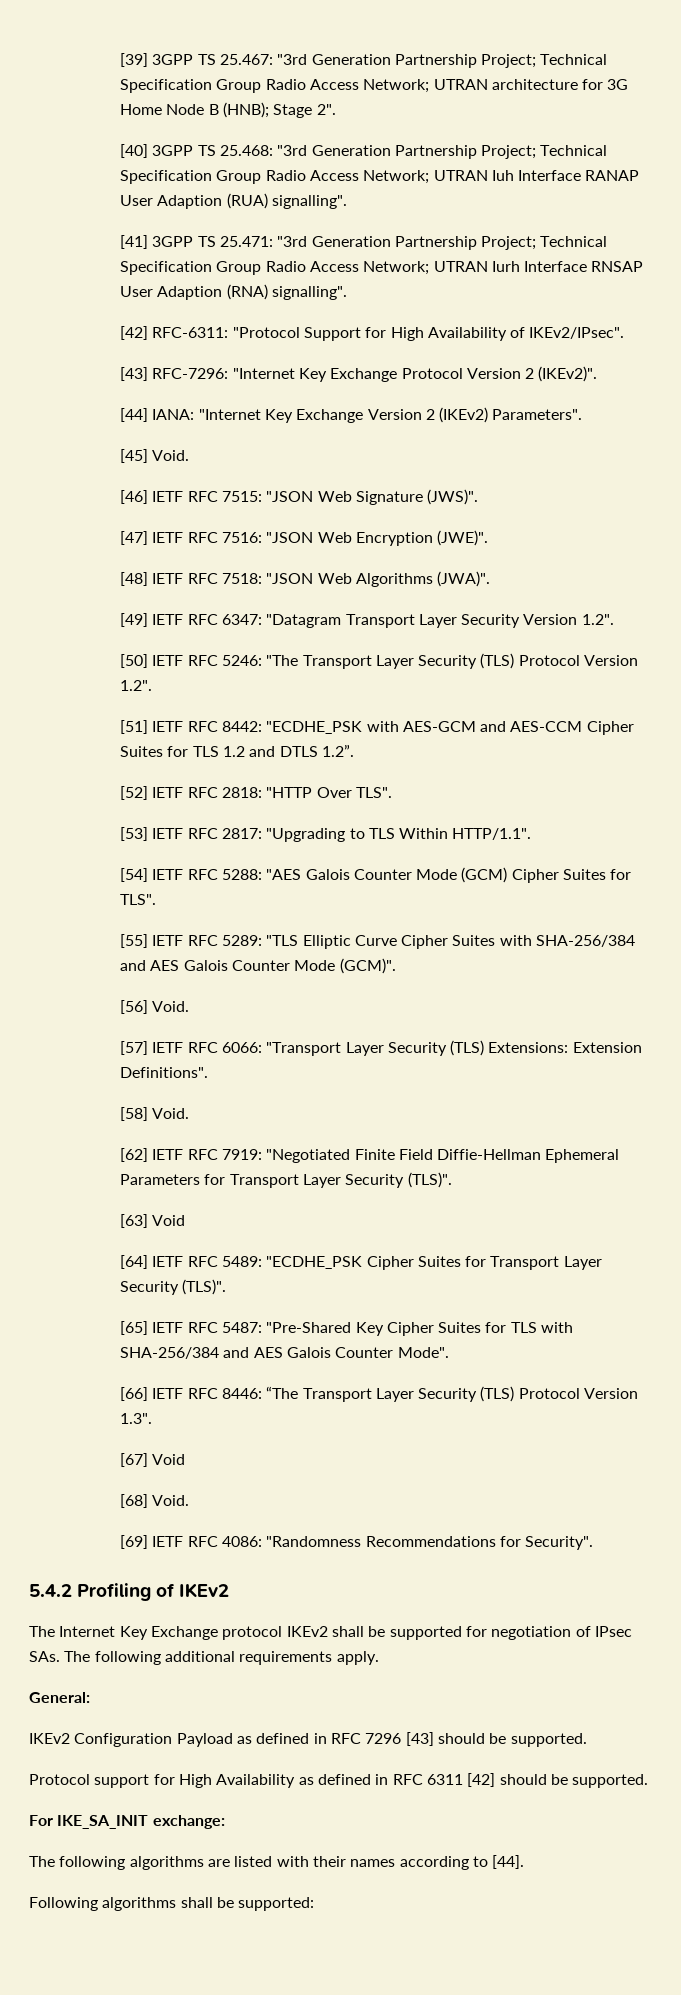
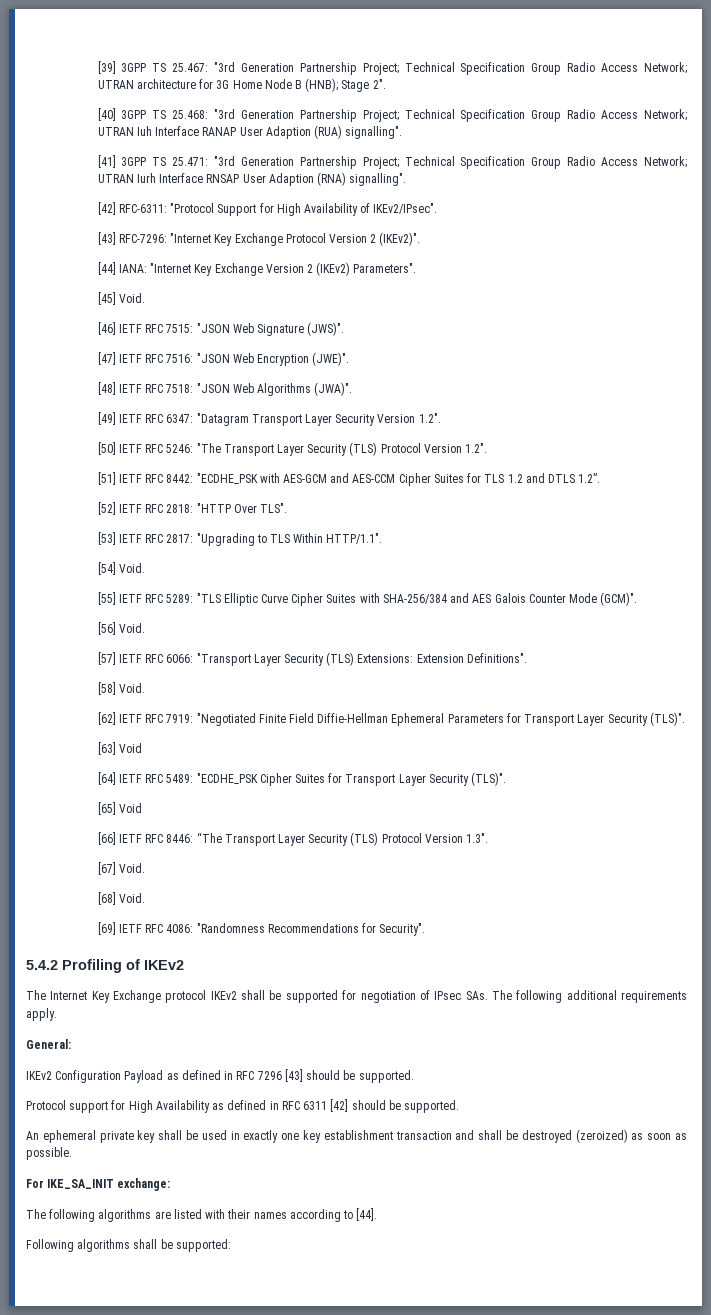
- [54] IETF RFC 5288: "AES Galois Counter Mode (GCM) Cipher Suites for TLS".
+ [54] Void.
- [65] IETF RFC 5487: "Pre-Shared Key Cipher Suites for TLS with SHA-256/384 and AES Galois Counter Mode".
+ [65] Void
- [67] Void
+ [67] Void.
+ An ephemeral private key shall be used in exactly one key establishment transaction and shall be destroyed (zeroized) as soon as possible.

